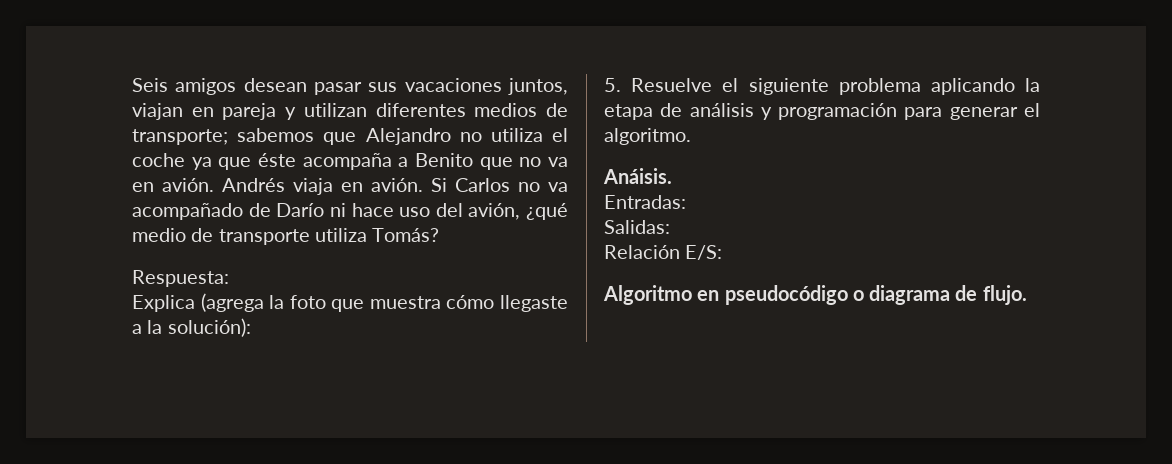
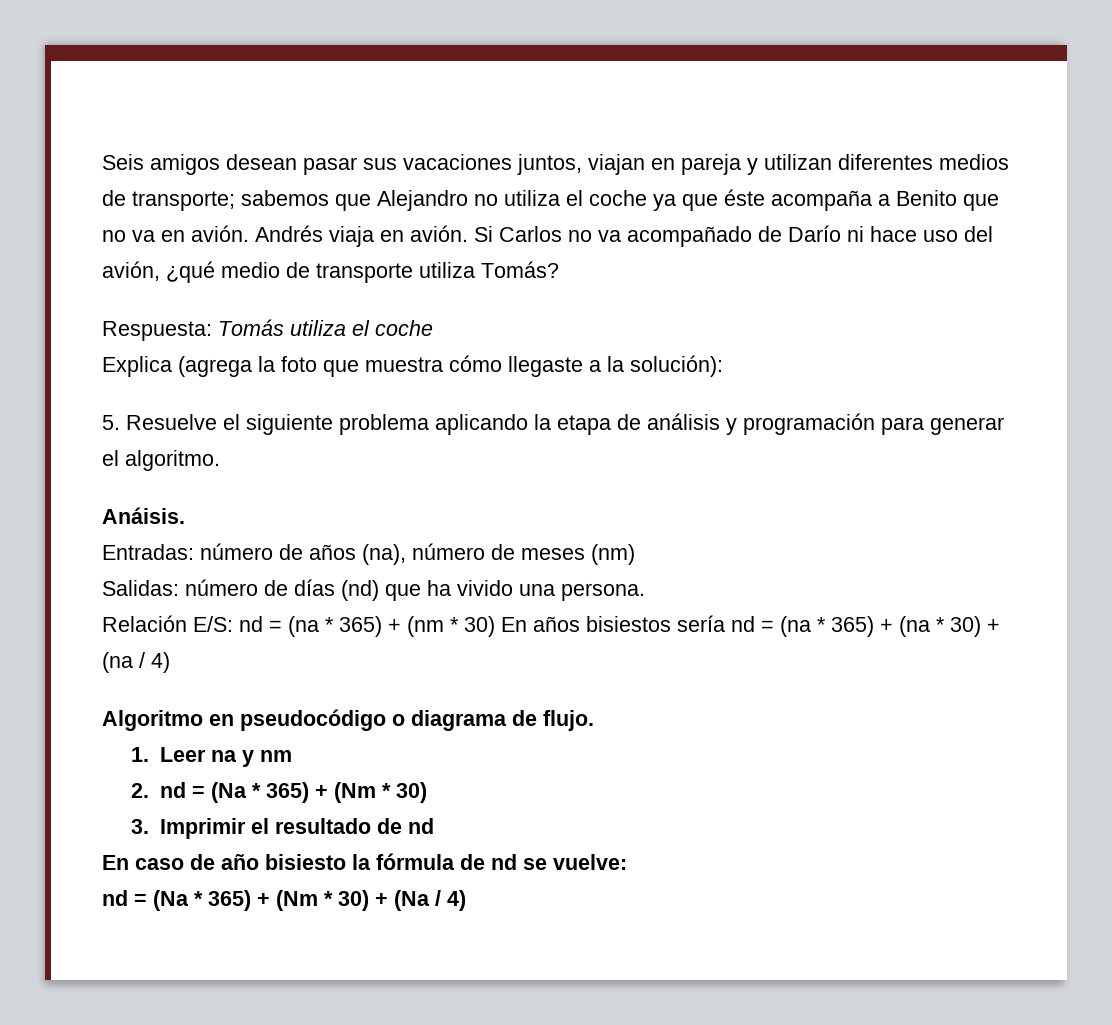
- Respuesta:
+ Respuesta: Tomás utiliza el coche
- Entradas:
- Salidas:
- Relación E/S:
+ Entradas: número de años (na), número de meses (nm)
+ Salidas: número de días (nd) que ha vivido una persona.
+ Relación E/S: nd = (na * 365) + (nm * 30) En años bisiestos sería nd = (na * 365) + (na * 30) + (na / 4)
+ 1. Leer na y nm
+ 2. nd = (Na * 365) + (Nm * 30)
+ 3. Imprimir el resultado de nd
+ En caso de año bisiesto la fórmula de nd se vuelve:
+ nd = (Na * 365) + (Nm * 30) + (Na / 4)

